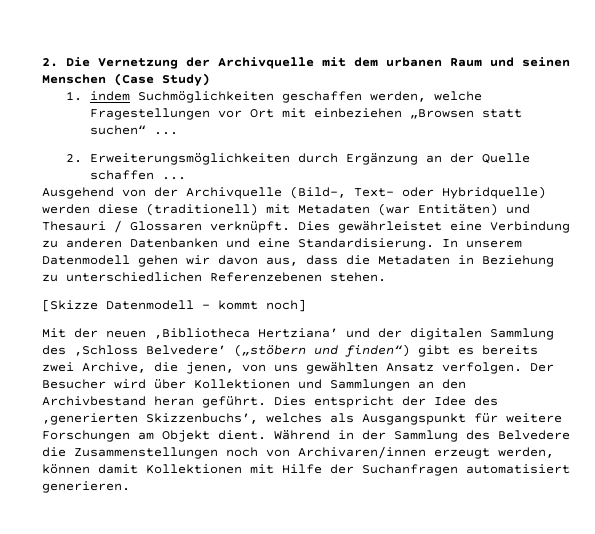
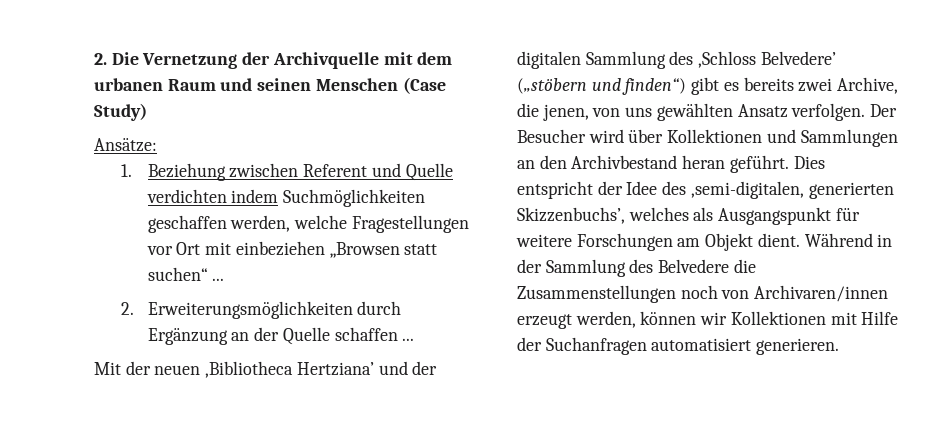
+ Ansätze:
- 1. indem Suchmöglichkeiten geschaffen werden, welche Fragestellungen vor Ort mit einbeziehen „Browsen statt suchen“ ...
+ 1. Beziehung zwischen Referent und Quelle verdichten indem Suchmöglichkeiten geschaffen werden, welche Fragestellungen vor Ort mit einbeziehen „Browsen statt suchen“ ...
- Ausgehend von der Archivquelle (Bild-, Text- oder Hybridquelle) werden diese (traditionell) mit Metadaten (war Entitäten) und Thesauri / Glossaren verknüpft. Dies gewährleistet eine Verbindung zu anderen Datenbanken und eine Standardisierung. In unserem Datenmodell gehen wir davon aus, dass die Metadaten in Beziehung zu unterschiedlichen Referenzebenen stehen.
- [Skizze Datenmodell – kommt noch]
- Dies entspricht der Idee des ‚generierten Skizzenbuchs’, welches als Ausgangspunkt für weitere Forschungen am Objekt dient.
+ Dies entspricht der Idee des ‚semi-digitalen, generierten Skizzenbuchs’, welches als Ausgangspunkt für weitere Forschungen am Objekt dient.
- Während in der Sammlung des Belvedere die Zusammenstellungen noch von Archivaren/innen erzeugt werden, können damit Kollektionen mit Hilfe der Suchanfragen automatisiert generieren.
+ Während in der Sammlung des Belvedere die Zusammenstellungen noch von Archivaren/innen erzeugt werden, können wir Kollektionen mit Hilfe der Suchanfragen automatisiert generieren.

